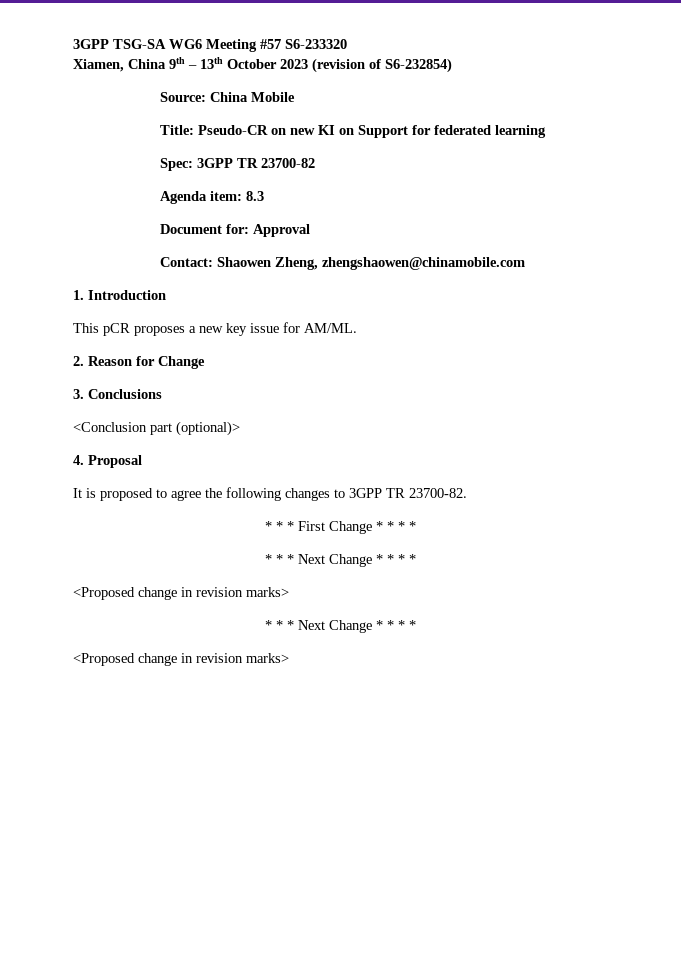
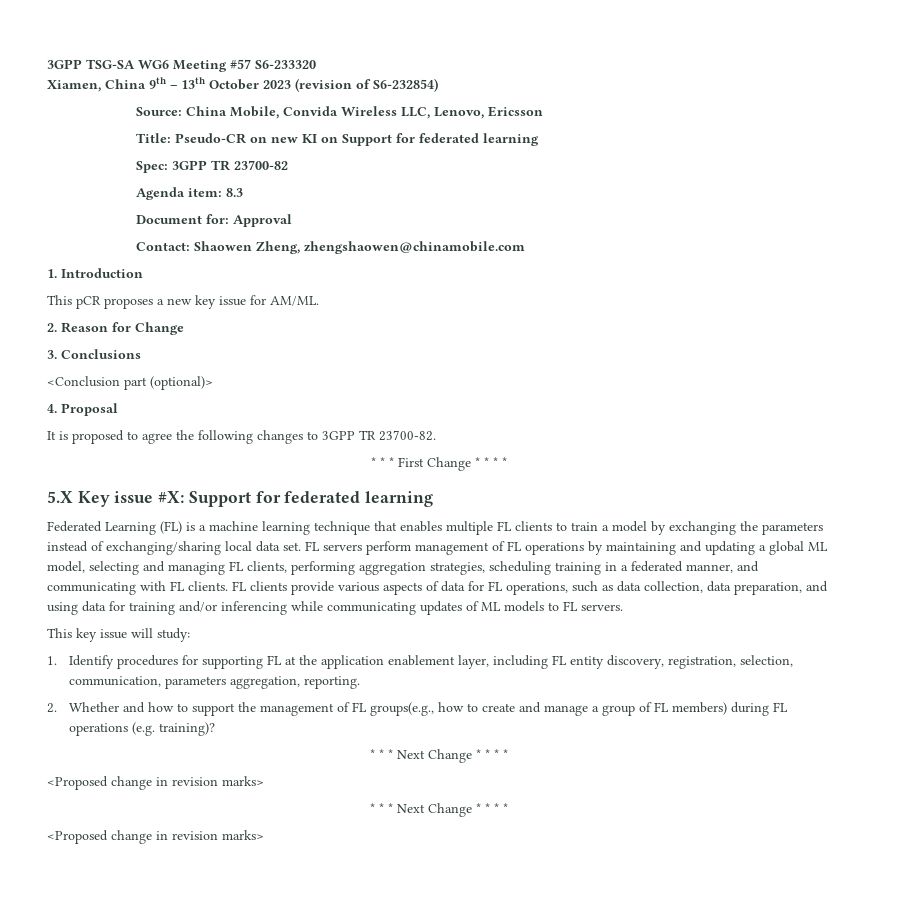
- Source: China Mobile
+ Source: China Mobile, Convida Wireless LLC, Lenovo, Ericsson
+ 5.X Key issue #X: Support for federated learning
+ Federated Learning (FL) is a machine learning technique that enables multiple FL clients to train a model by exchanging the parameters instead of exchanging/sharing local data set. FL servers perform management of FL operations by maintaining and updating a global ML model, selecting and managing FL clients, performing aggregation strategies, scheduling training in a federated manner, and communicating with FL clients. FL clients provide various aspects of data for FL operations, such as data collection, data preparation, and using data for training and/or inferencing while communicating updates of ML models to FL servers.
+ This key issue will study:
+ 1. Identify procedures for supporting FL at the application enablement layer, including FL entity discovery, registration, selection, communication, parameters aggregation, reporting.
+ 2. Whether and how to support the management of FL groups(e.g., how to create and manage a group of FL members) during FL operations (e.g. training)?

